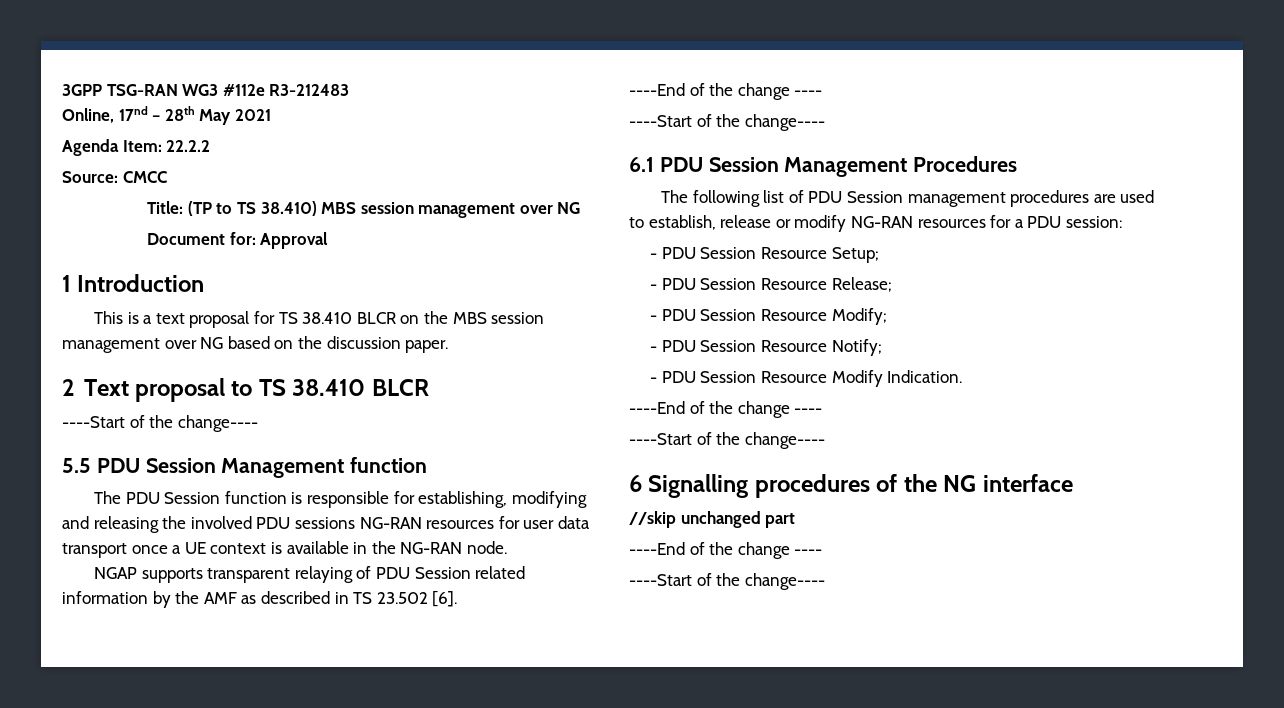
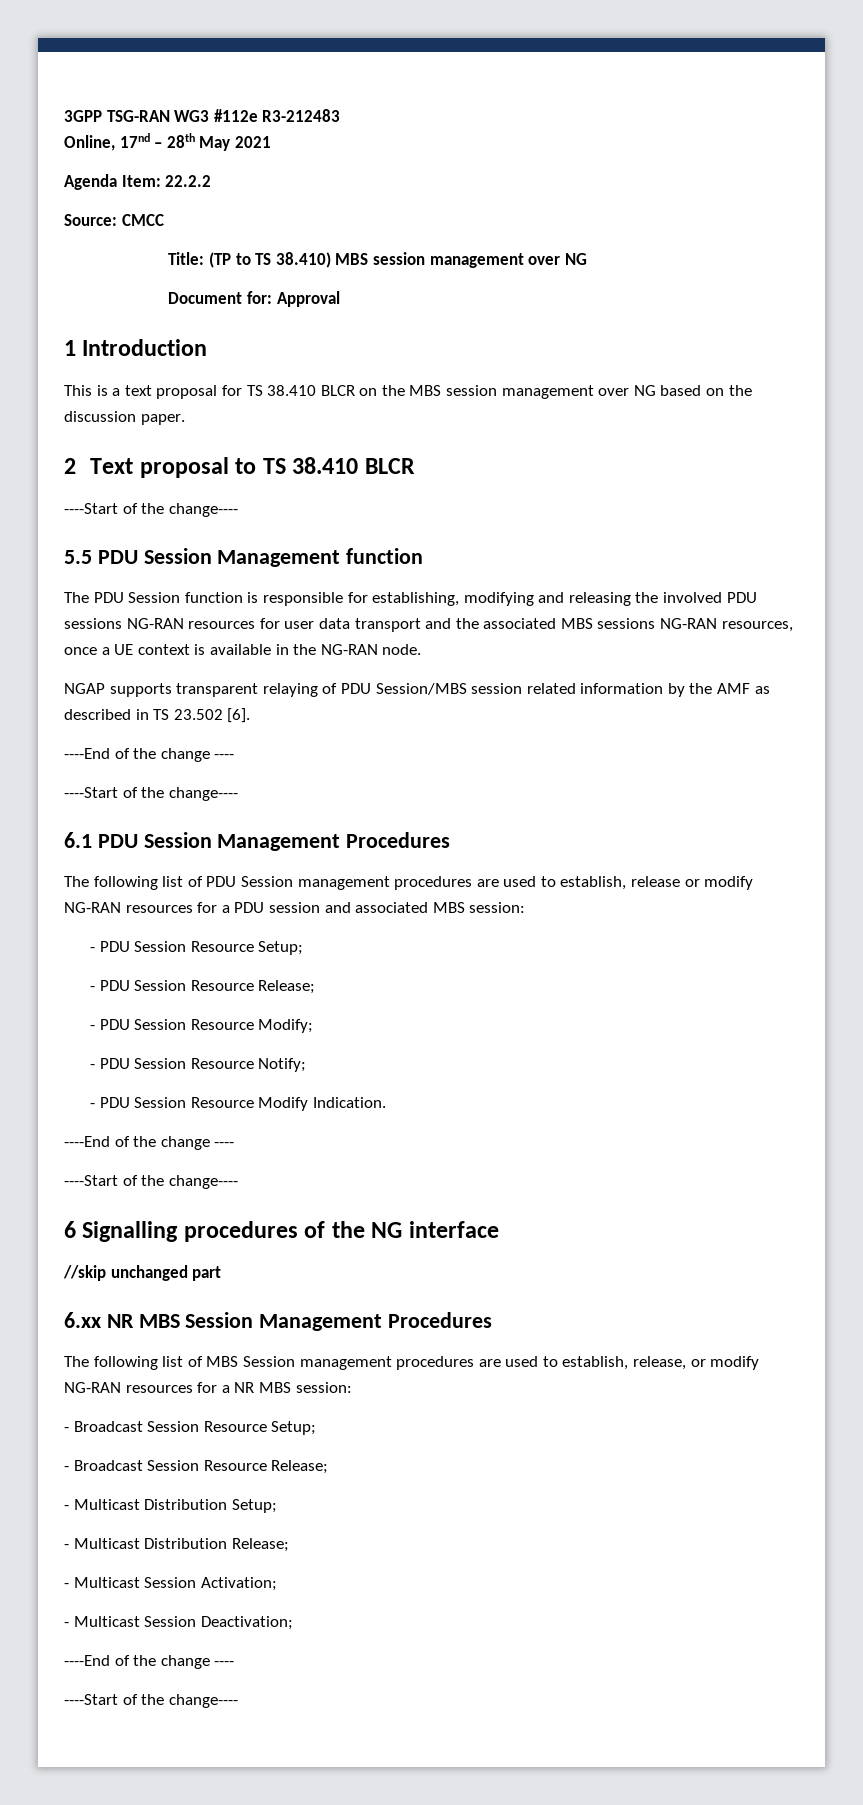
- The PDU Session function is responsible for establishing, modifying and releasing the involved PDU sessions NG-RAN resources for user data transport once a UE context is available in the NG-RAN node.
+ The PDU Session function is responsible for establishing, modifying and releasing the involved PDU sessions NG-RAN resources for user data transport and the associated MBS sessions NG-RAN resources, once a UE context is available in the NG-RAN node.
- NGAP supports transparent relaying of PDU Session related information by the AMF as described in TS 23.502 [6].
+ NGAP supports transparent relaying of PDU Session/MBS session related information by the AMF as described in TS 23.502 [6].
- The following list of PDU Session management procedures are used to establish, release or modify NG-RAN resources for a PDU session:
+ The following list of PDU Session management procedures are used to establish, release or modify NG-RAN resources for a PDU session and associated MBS session:
+ 6.xx NR MBS Session Management Procedures
+ The following list of MBS Session management procedures are used to establish, release, or modify NG-RAN resources for a NR MBS session:
+ - Broadcast Session Resource Setup;
+ - Broadcast Session Resource Release;
+ - Multicast Distribution Setup;
+ - Multicast Distribution Release;
+ - Multicast Session Activation;
+ - Multicast Session Deactivation;

